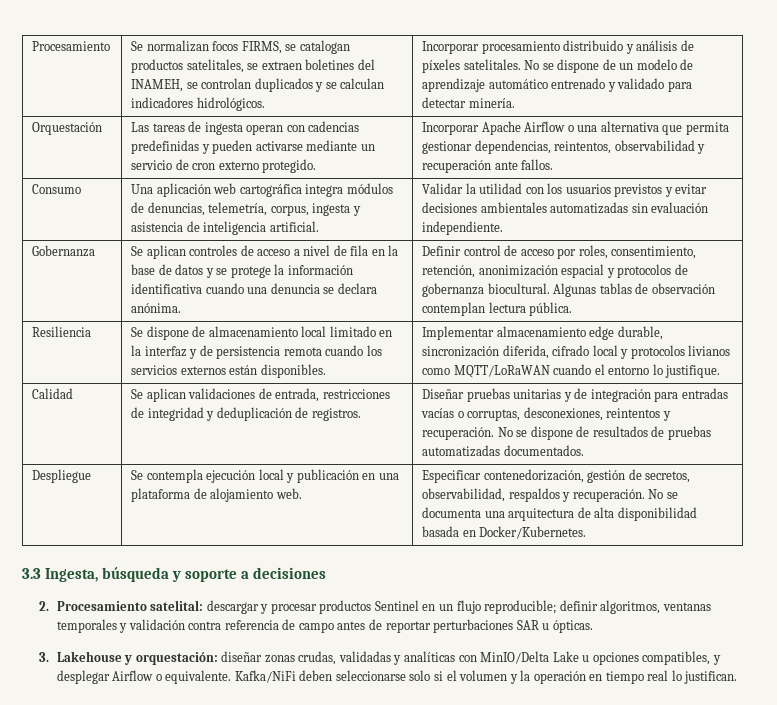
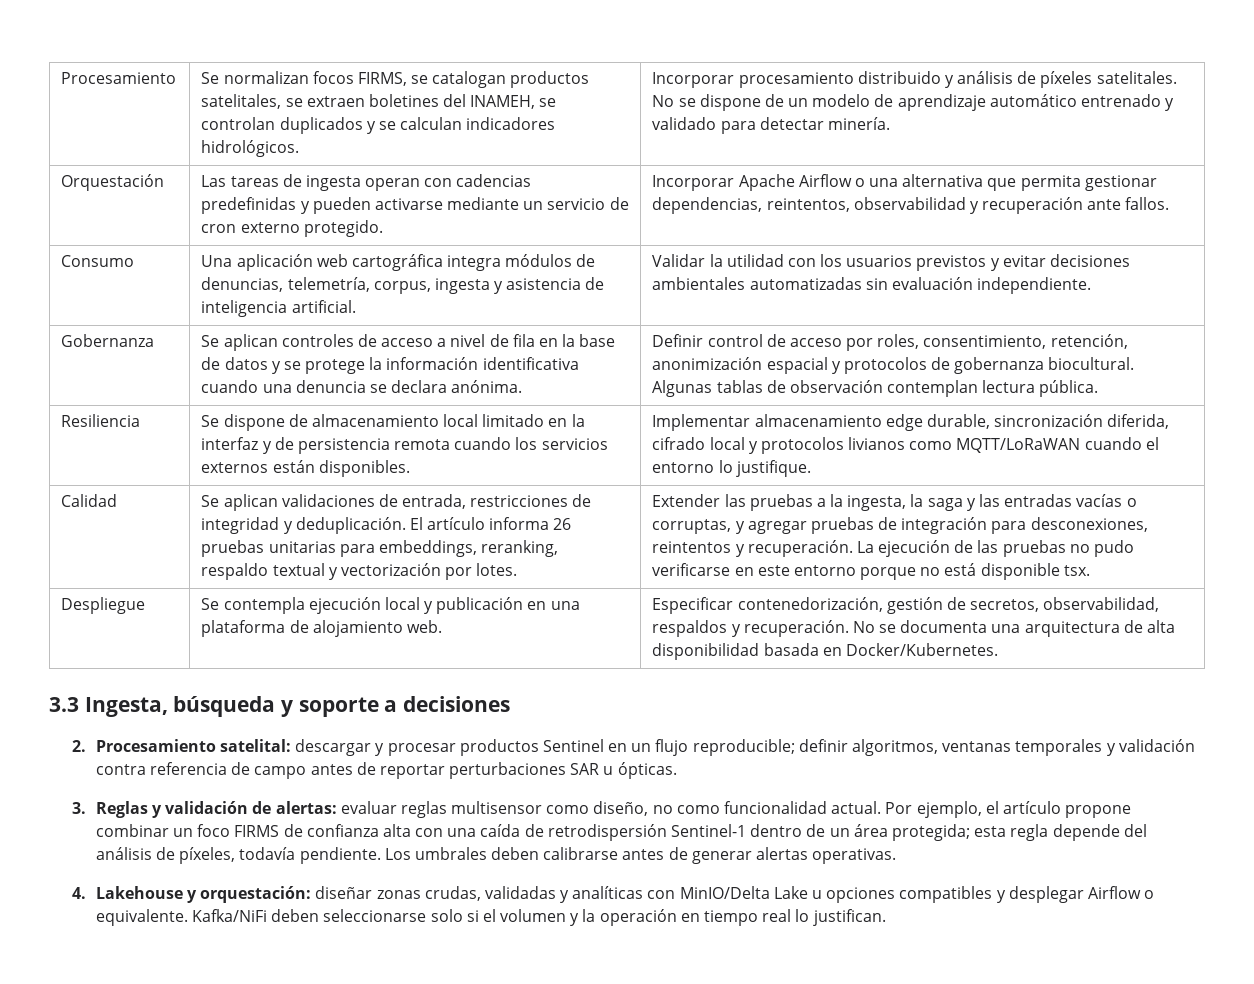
- Se aplican validaciones de entrada, restricciones de integridad y deduplicación de registros. | Diseñar pruebas unitarias y de integración para entradas vacías o corruptas, desconexiones, reintentos y recuperación. No se dispone de resultados de pruebas automatizadas documentados.
+ Se aplican validaciones de entrada, restricciones de integridad y deduplicación. El artículo informa 26 pruebas unitarias para embeddings, reranking, respaldo textual y vectorización por lotes. | Extender las pruebas a la ingesta, la saga y las entradas vacías o corruptas, y agregar pruebas de integración para desconexiones, reintentos y recuperación. La ejecución de las pruebas no pudo verificarse en este entorno porque no está disponible tsx.
- 3. Lakehouse y orquestación: diseñar zonas crudas, validadas y analíticas con MinIO/Delta Lake u opciones compatibles, y desplegar Airflow o equivalente.
+ 3. Reglas y validación de alertas: evaluar reglas multisensor como diseño, no como funcionalidad actual. Por ejemplo, el artículo propone combinar un foco FIRMS de confianza alta con una caída de retrodispersión Sentinel-1 dentro de un área protegida; esta regla depende del análisis de píxeles, todavía pendiente. Los umbrales deben calibrarse antes de generar alertas operativas.
+ 4. Lakehouse y orquestación: diseñar zonas crudas, validadas y analíticas con MinIO/Delta Lake u opciones compatibles y desplegar Airflow o equivalente.

